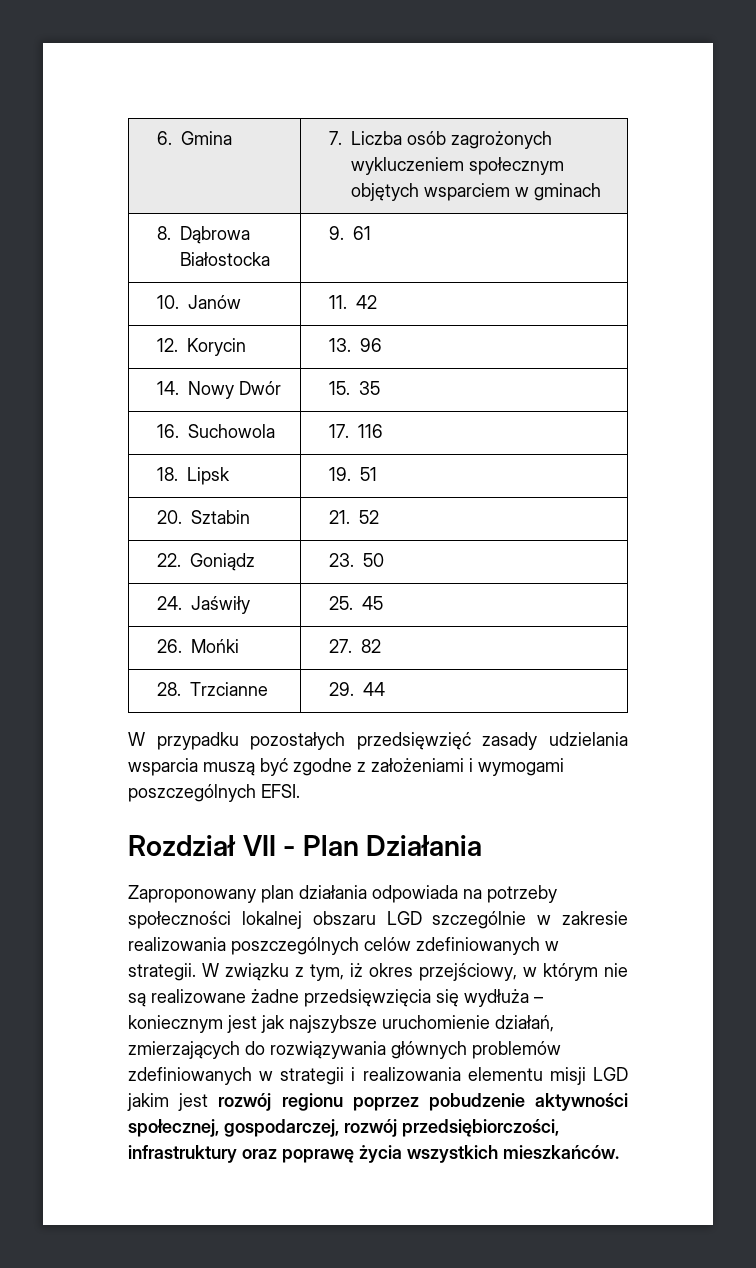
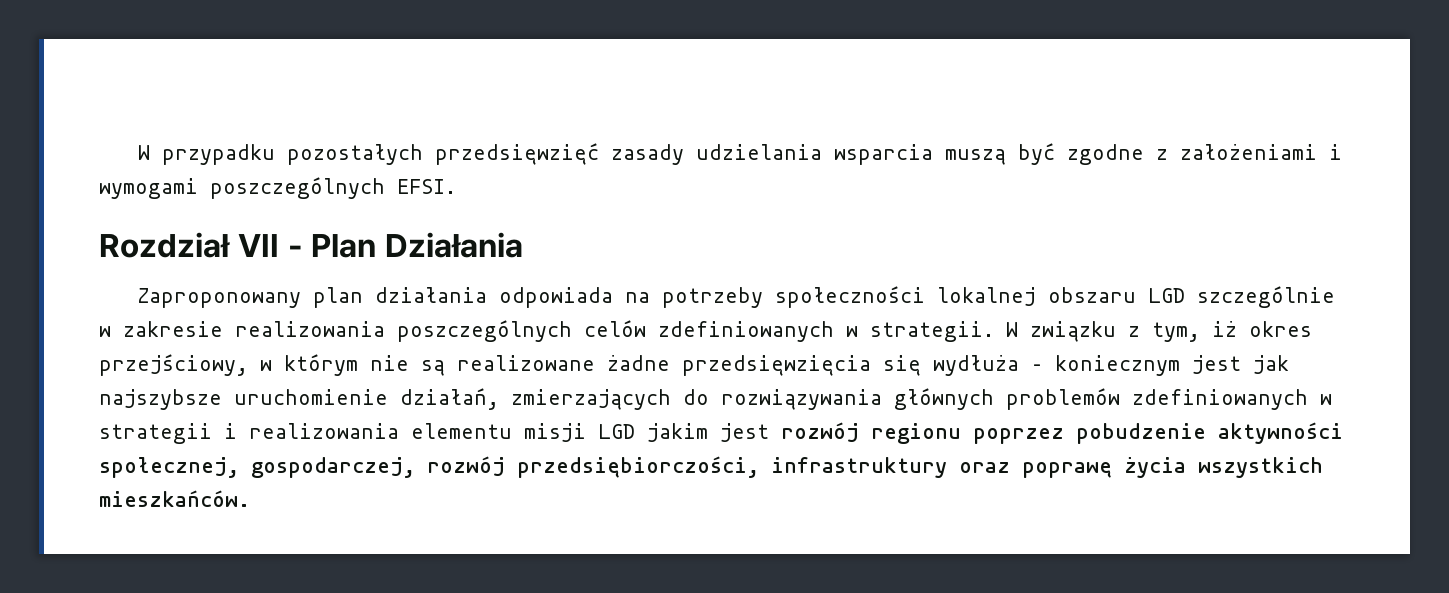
- 6. Gmina | 7. Liczba osób zagrożonych wykluczeniem społecznym objętych wsparciem w gminach
- 8. Dąbrowa Białostocka | 9. 61
- 10. Janów | 11. 42
- 12. Korycin | 13. 96
- 14. Nowy Dwór | 15. 35
- 16. Suchowola | 17. 116
- 18. Lipsk | 19. 51
- 20. Sztabin | 21. 52
- 22. Goniądz | 23. 50
- 24. Jaświły | 25. 45
- 26. Mońki | 27. 82
- 28. Trzcianne | 29. 44

